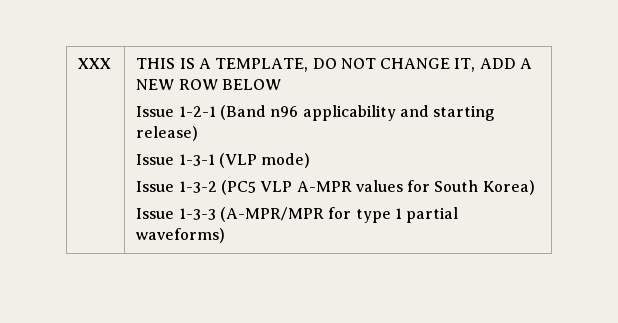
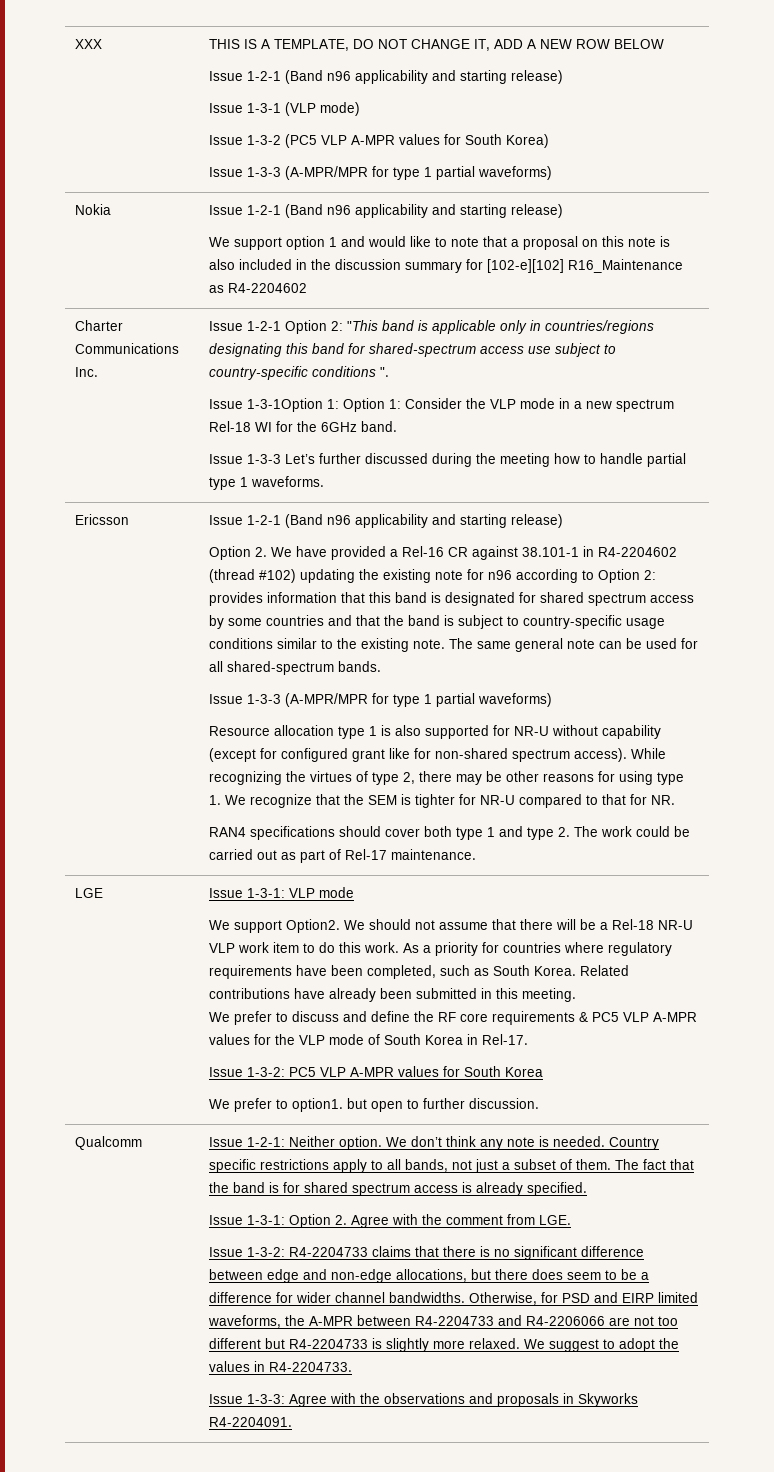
+ Nokia | Issue 1-2-1 (Band n96 applicability and starting release)
+ We support option 1 and would like to note that a proposal on this note is also included in the discussion summary for [102-e][102] R16_Maintenance as R4-2204602
+ Charter Communications Inc. | Issue 1-2-1 Option 2: "This band is applicable only in countries/regions designating this band for shared-spectrum access use subject to country-specific conditions ".
+ Issue 1-3-1Option 1: Option 1: Consider the VLP mode in a new spectrum Rel-18 WI for the 6GHz band.
+ Issue 1-3-3 Let’s further discussed during the meeting how to handle partial type 1 waveforms.
+ Ericsson | Issue 1-2-1 (Band n96 applicability and starting release)
+ Option 2. We have provided a Rel-16 CR against 38.101-1 in R4-2204602 (thread #102) updating the existing note for n96 according to Option 2: provides information that this band is designated for shared spectrum access by some countries and that the band is subject to country-specific usage conditions similar to the existing note. The same general note can be used for all shared-spectrum bands.
+ Issue 1-3-3 (A-MPR/MPR for type 1 partial waveforms)
+ Resource allocation type 1 is also supported for NR-U without capability (except for configured grant like for non-shared spectrum access). While recognizing the virtues of type 2, there may be other reasons for using type 1. We recognize that the SEM is tighter for NR-U compared to that for NR.
+ RAN4 specifications should cover both type 1 and type 2. The work could be carried out as part of Rel-17 maintenance.
+ LGE | Issue 1-3-1: VLP mode
+ We support Option2. We should not assume that there will be a Rel-18 NR-U VLP work item to do this work. As a priority for countries where regulatory requirements have been completed, such as South Korea. Related contributions have already been submitted in this meeting.
+ We prefer to discuss and define the RF core requirements & PC5 VLP A-MPR values for the VLP mode of South Korea in Rel-17.
+ Issue 1-3-2: PC5 VLP A-MPR values for South Korea
+ We prefer to option1. but open to further discussion.
+ Qualcomm | Issue 1-2-1: Neither option. We don’t think any note is needed. Country specific restrictions apply to all bands, not just a subset of them. The fact that the band is for shared spectrum access is already specified.
+ Issue 1-3-1: Option 2. Agree with the comment from LGE.
+ Issue 1-3-2: R4-2204733 claims that there is no significant difference between edge and non-edge allocations, but there does seem to be a difference for wider channel bandwidths. Otherwise, for PSD and EIRP limited waveforms, the A-MPR between R4-2204733 and R4-2206066 are not too different but R4-2204733 is slightly more relaxed. We suggest to adopt the values in R4-2204733.
+ Issue 1-3-3: Agree with the observations and proposals in Skyworks R4-2204091.

